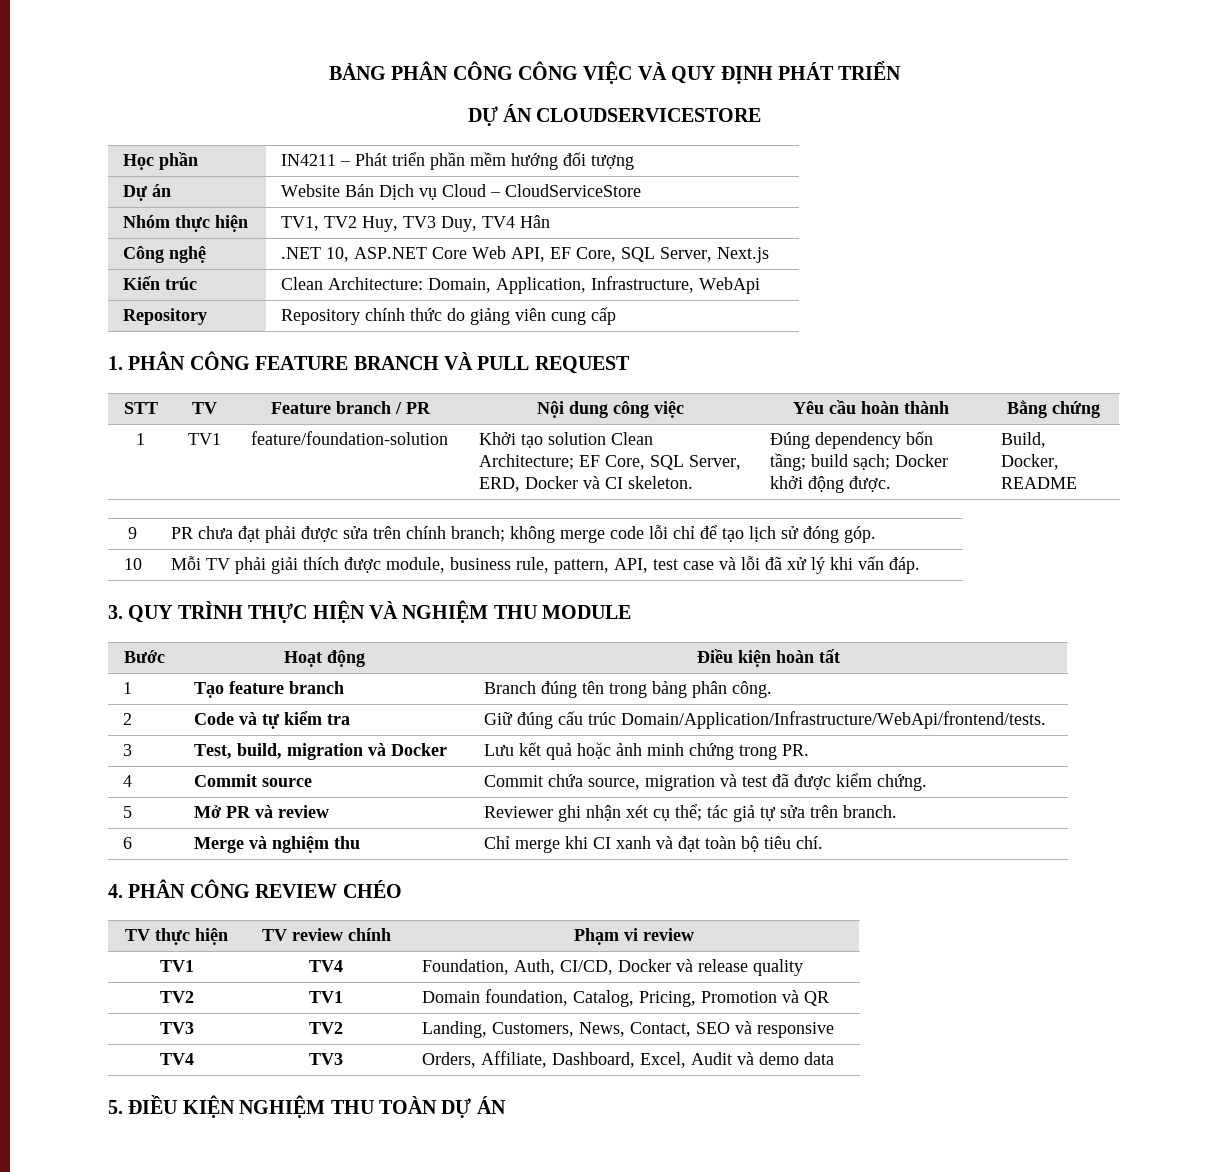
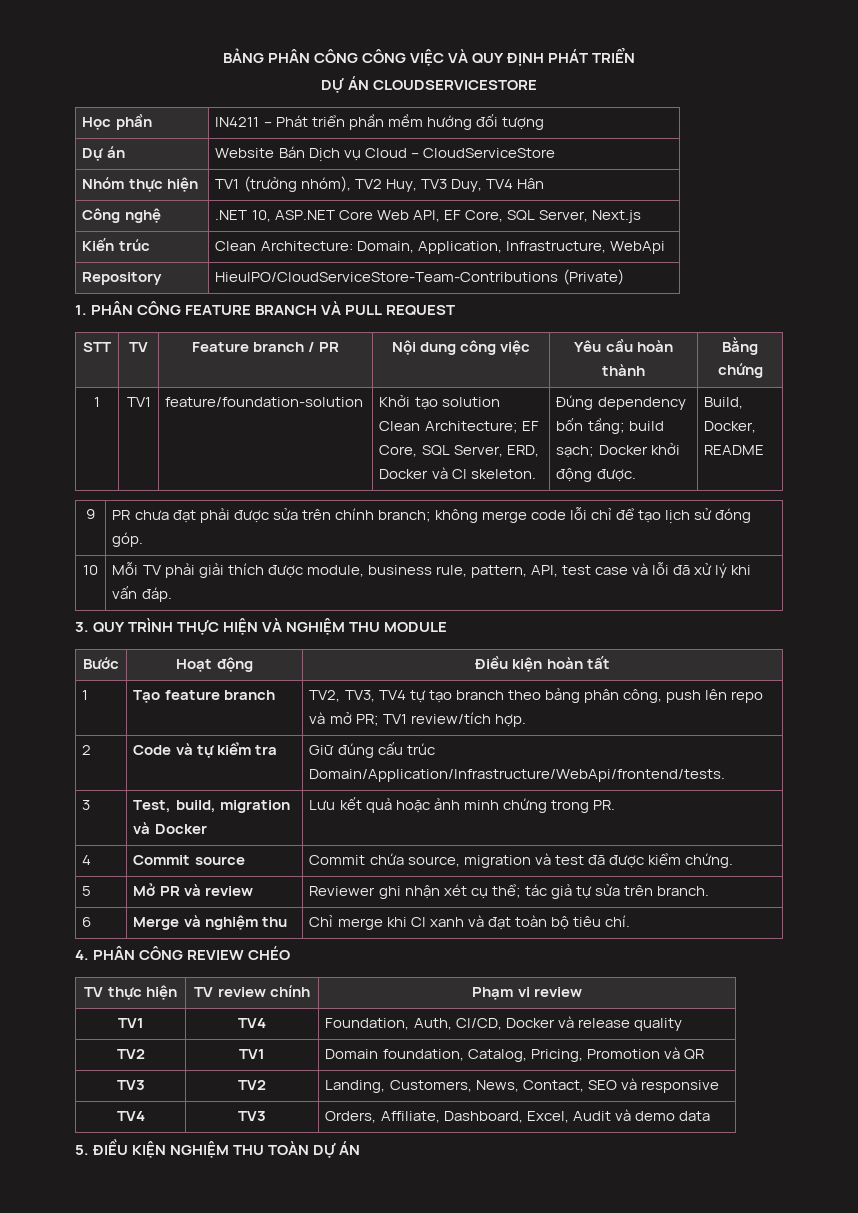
- Nhóm thực hiện | TV1, TV2 Huy, TV3 Duy, TV4 Hân
+ Nhóm thực hiện | TV1 (trưởng nhóm), TV2 Huy, TV3 Duy, TV4 Hân
- Repository | Repository chính thức do giảng viên cung cấp
+ Repository | HieuIPO/CloudServiceStore-Team-Contributions (Private)
- 1 | Tạo feature branch | Branch đúng tên trong bảng phân công.
+ 1 | Tạo feature branch | TV2, TV3, TV4 tự tạo branch theo bảng phân công, push lên repo và mở PR; TV1 review/tích hợp.

